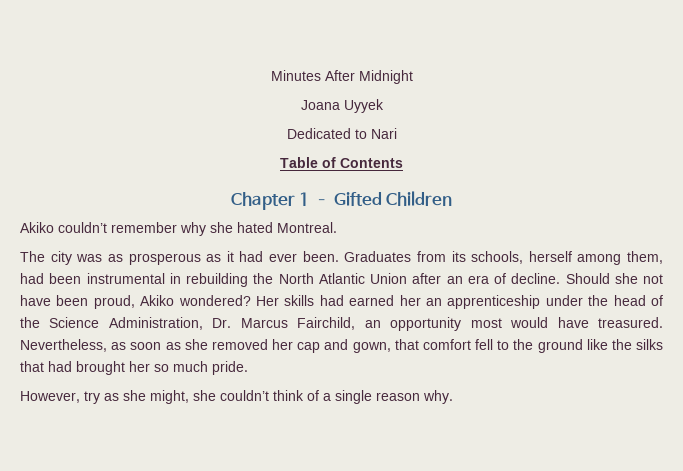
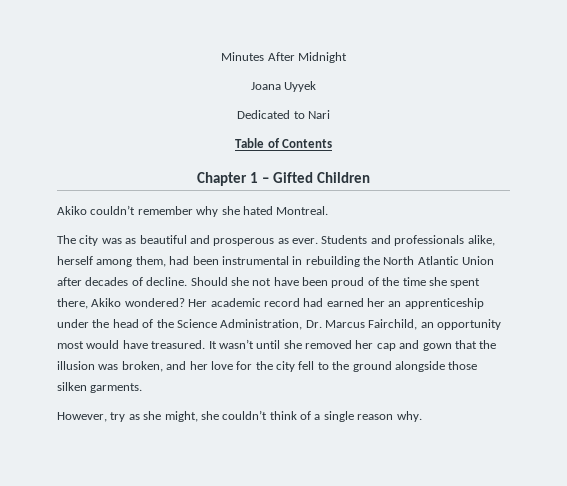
- The city was as prosperous as it had ever been. Graduates from its schools, herself among them, had been instrumental in rebuilding the North Atlantic Union after an era of decline.
+ The city was as beautiful and prosperous as ever. Students and professionals alike, herself among them, had been instrumental in rebuilding the North Atlantic Union after decades of decline.
- Should she not have been proud, Akiko wondered?
+ Should she not have been proud of the time she spent there, Akiko wondered?
- Her skills had earned her an apprenticeship under the head of the Science Administration, Dr. Marcus Fairchild, an opportunity most would have treasured.
+ Her academic record had earned her an apprenticeship under the head of the Science Administration, Dr. Marcus Fairchild, an opportunity most would have treasured.
- Nevertheless, as soon as she removed her cap and gown, that comfort fell to the ground like the silks that had brought her so much pride.
+ It wasn’t until she removed her cap and gown that the illusion was broken, and her love for the city fell to the ground alongside those silken garments.

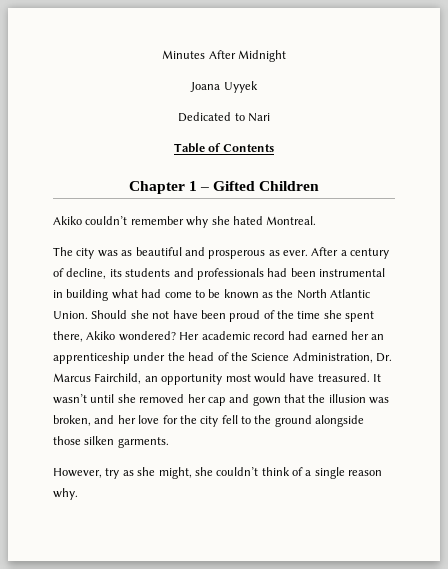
- Students and professionals alike, herself among them, had been instrumental in rebuilding the North Atlantic Union after decades of decline.
+ After a century of decline, its students and professionals had been instrumental in building what had come to be known as the North Atlantic Union.

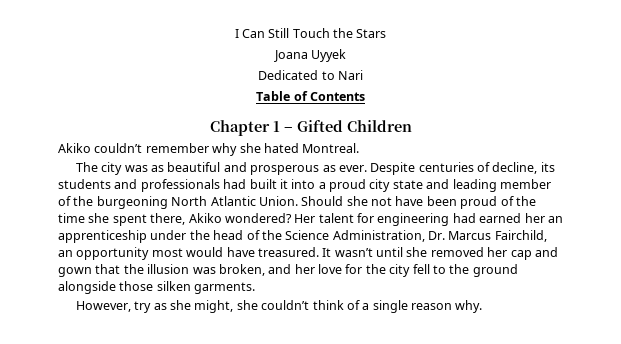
- Minutes After Midnight
+ I Can Still Touch the Stars
- After a century of decline, its students and professionals had been instrumental in building what had come to be known as the North Atlantic Union.
+ Despite centuries of decline, its students and professionals had built it into a proud city state and leading member of the burgeoning North Atlantic Union.
- Her academic record had earned her an apprenticeship under the head of the Science Administration, Dr. Marcus Fairchild, an opportunity most would have treasured.
+ Her talent for engineering had earned her an apprenticeship under the head of the Science Administration, Dr. Marcus Fairchild, an opportunity most would have treasured.

